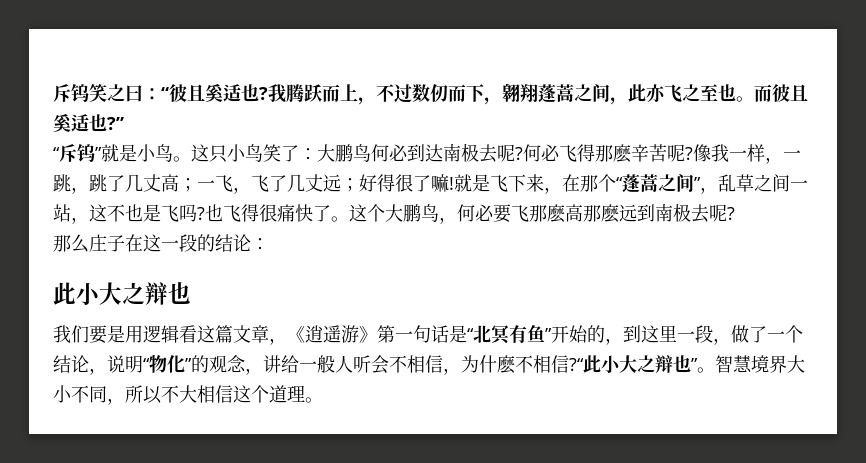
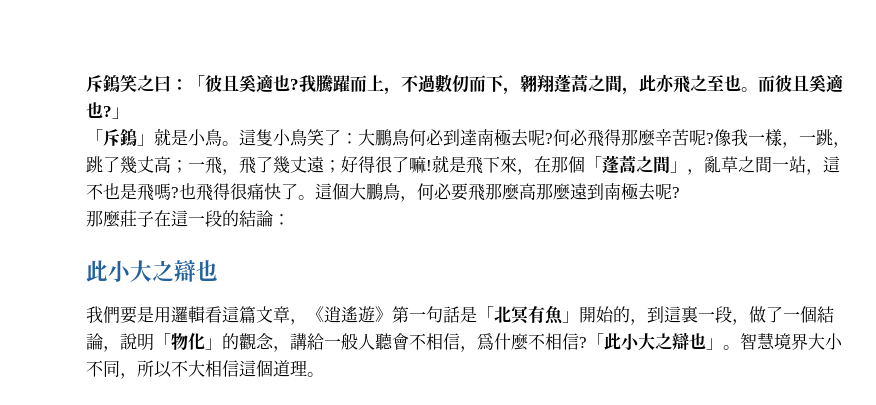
- 斥钨笑之曰：“彼且奚适也?
+ 斥鎢笑之曰：「彼且奚適也?
- 我腾跃而上，不过数仞而下，翱翔蓬蒿之间，此亦飞之至也。
+ 我騰躍而上，不過數仞而下，翱翔蓬蒿之間，此亦飛之至也。
- 而彼且奚适也?”
- “斥钨”就是小鸟。这只小鸟笑了：大鹏鸟何必到达南极去呢?
+ 而彼且奚適也?」
+ 「斥鎢」就是小鳥。這隻小鳥笑了：大鵬鳥何必到達南極去呢?
- 何必飞得那麽辛苦呢?
+ 何必飛得那麼辛苦呢?
- 像我一样，一跳，跳了几丈高；一飞，飞了几丈远；好得很了嘛!
+ 像我一樣，一跳，跳了幾丈高；一飛，飛了幾丈遠；好得很了嘛!
- 就是飞下来，在那个“蓬蒿之间”，乱草之间一站，这不也是飞吗?也飞得很痛快了。这个大鹏鸟，何必要飞那麽高那麽远到南极去呢?
- 那么庄子在这一段的结论：
- 此小大之辩也
+ 就是飛下來，在那個「蓬蒿之間」，亂草之間一站，這不也是飛嗎?也飛得很痛快了。這個大鵬鳥，何必要飛那麼高那麼遠到南極去呢?
+ 那麼莊子在這一段的結論：
+ 此小大之辯也
- 我们要是用逻辑看这篇文章，《逍遥游》第一句话是“北冥有鱼”开始的，到这里一段，做了一个结论，说明“物化”的观念，讲给一般人听会不相信，为什麽不相信?“此小大之辩也”。
+ 我們要是用邏輯看這篇文章，《逍遙遊》第一句話是「北冥有魚」開始的，到這裏一段，做了一個結論，說明「物化」的觀念，講給一般人聽會不相信，爲什麼不相信?「此小大之辯也」。
- 智慧境界大小不同，所以不大相信这个道理。
+ 智慧境界大小不同，所以不大相信這個道理。

